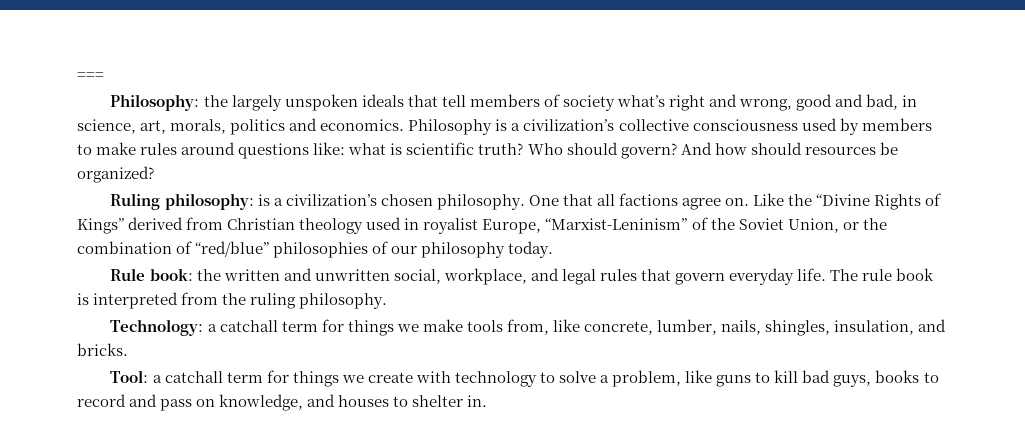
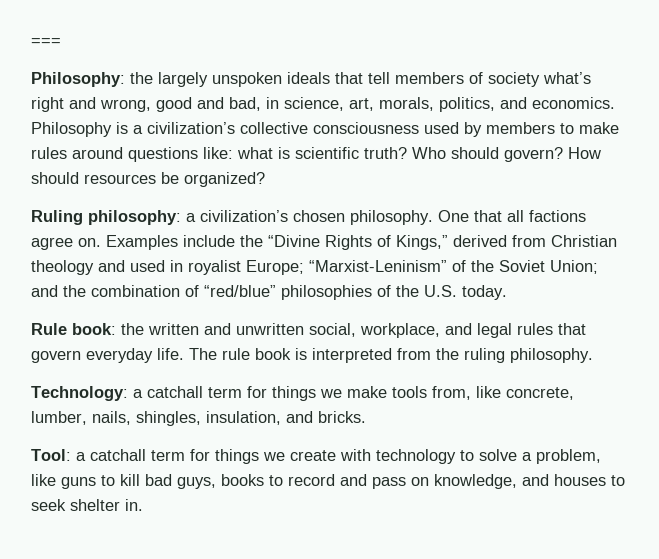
- Philosophy: the largely unspoken ideals that tell members of society what’s right and wrong, good and bad, in science, art, morals, politics and economics.
+ Philosophy: the largely unspoken ideals that tell members of society what’s right and wrong, good and bad, in science, art, morals, politics, and economics.
- And how should resources be organized?
+ How should resources be organized?
- Ruling philosophy: is a civilization’s chosen philosophy.
+ Ruling philosophy: a civilization’s chosen philosophy.
- Like the “Divine Rights of Kings” derived from Christian theology used in royalist Europe, “Marxist-Leninism” of the Soviet Union, or the combination of “red/blue” philosophies of our philosophy today.
+ Examples include the “Divine Rights of Kings,” derived from Christian theology and used in royalist Europe; “Marxist-Leninism” of the Soviet Union; and the combination of “red/blue” philosophies of the U.S. today.
- Tool: a catchall term for things we create with technology to solve a problem, like guns to kill bad guys, books to record and pass on knowledge, and houses to shelter in.
+ Tool: a catchall term for things we create with technology to solve a problem, like guns to kill bad guys, books to record and pass on knowledge, and houses to seek shelter in.

